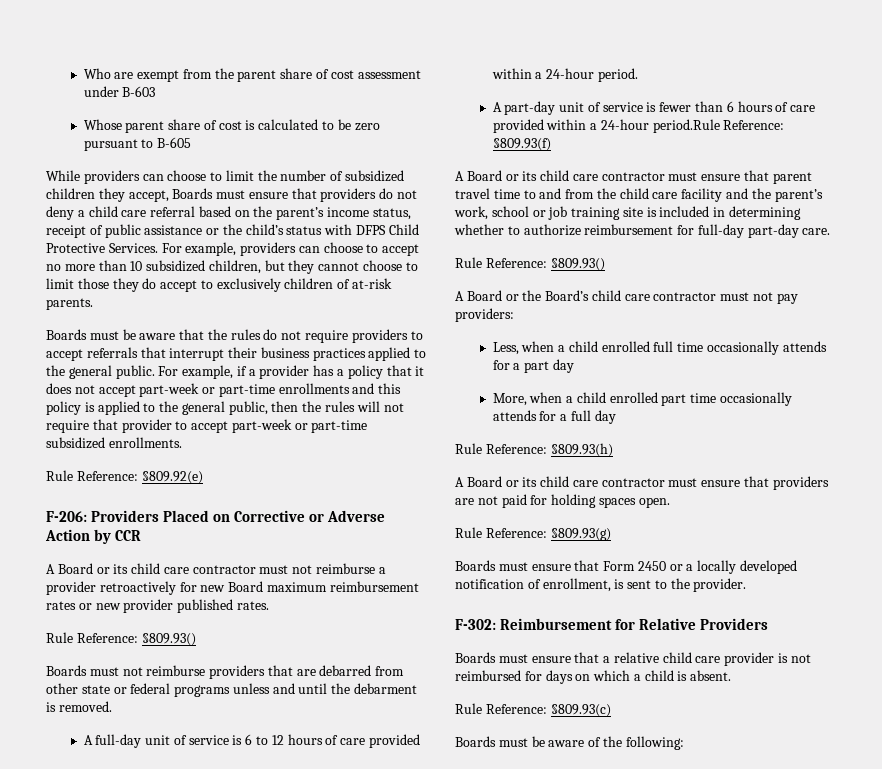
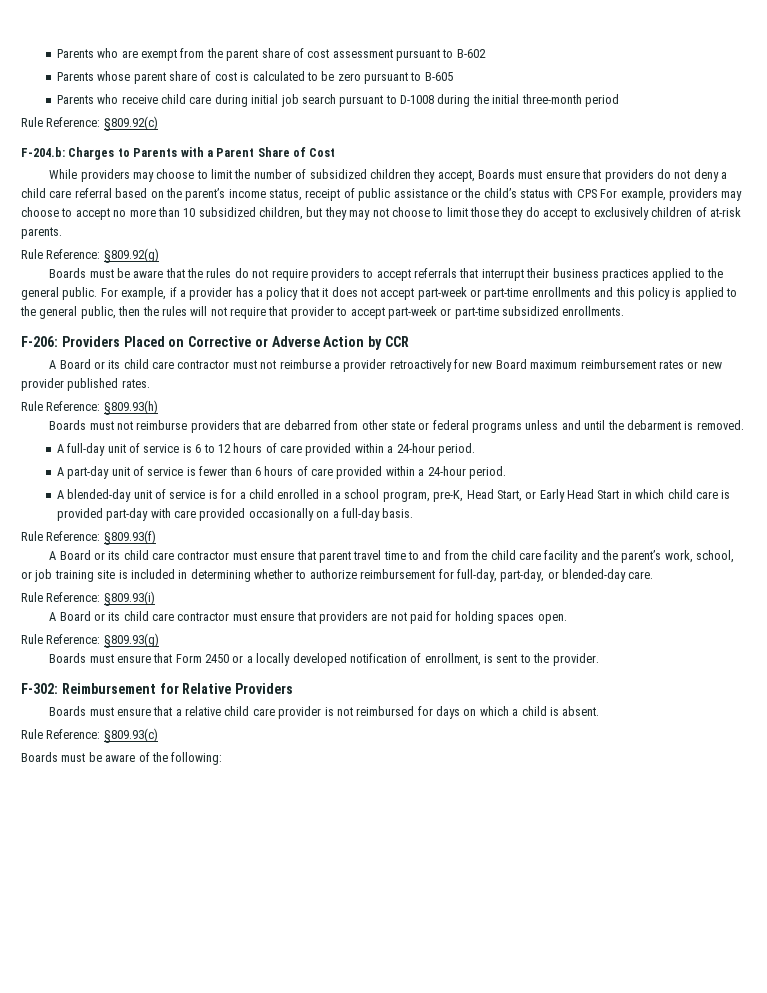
- Who are exempt from the parent share of cost assessment under B-603
- Whose parent share of cost is calculated to be zero pursuant to B-605
+ Parents who are exempt from the parent share of cost assessment pursuant to B-602
+ Parents whose parent share of cost is calculated to be zero pursuant to B-605
+ Parents who receive child care during initial job search pursuant to D-1008 during the initial three-month period
+ Rule Reference: §809.92(c)
+ F-204.b: Charges to Parents with a Parent Share of Cost
- While providers can choose to limit the number of subsidized children they accept, Boards must ensure that providers do not deny a child care referral based on the parent’s income status, receipt of public assistance or the child’s status with DFPS Child Protective Services. For example, providers can choose to accept no more than 10 subsidized children, but they cannot choose to limit those they do accept to exclusively children of at-risk parents.
+ While providers may choose to limit the number of subsidized children they accept, Boards must ensure that providers do not deny a child care referral based on the parent’s income status, receipt of public assistance or the child’s status with CPS For example, providers may choose to accept no more than 10 subsidized children, but they may not choose to limit those they do accept to exclusively children of at-risk parents.
+ Rule Reference: §809.92(g)
- Rule Reference: §809.92(e)
  A Board or its child care contractor must not reimburse a provider retroactively for new Board maximum reimbursement rates or new provider published rates.
- Rule Reference: §809.93()
+ Rule Reference: §809.93(h)
- A part-day unit of service is fewer than 6 hours of care provided within a 24-hour period.Rule Reference: §809.93(f)
+ A part-day unit of service is fewer than 6 hours of care provided within a 24-hour period.
+ A blended-day unit of service is for a child enrolled in a school program, pre-K, Head Start, or Early Head Start in which child care is provided part-day with care provided occasionally on a full-day basis.
+ Rule Reference: §809.93(f)
- A Board or its child care contractor must ensure that parent travel time to and from the child care facility and the parent’s work, school or job training site is included in determining whether to authorize reimbursement for full-day part-day care.
- Rule Reference: §809.93()
- A Board or the Board’s child care contractor must not pay providers:
- Less, when a child enrolled full time occasionally attends for a part day
- More, when a child enrolled part time occasionally attends for a full day
- Rule Reference: §809.93(h)
+ A Board or its child care contractor must ensure that parent travel time to and from the child care facility and the parent’s work, school, or job training site is included in determining whether to authorize reimbursement for full-day, part-day, or blended-day care.
+ Rule Reference: §809.93(i)

